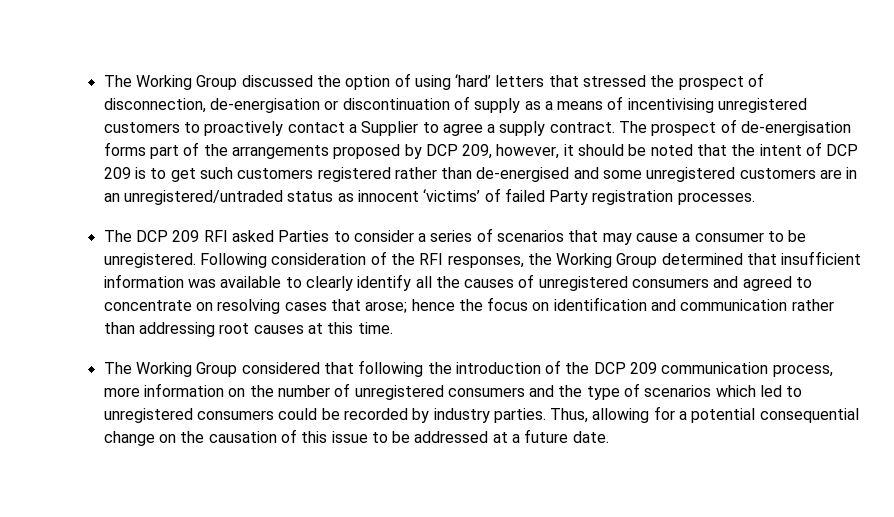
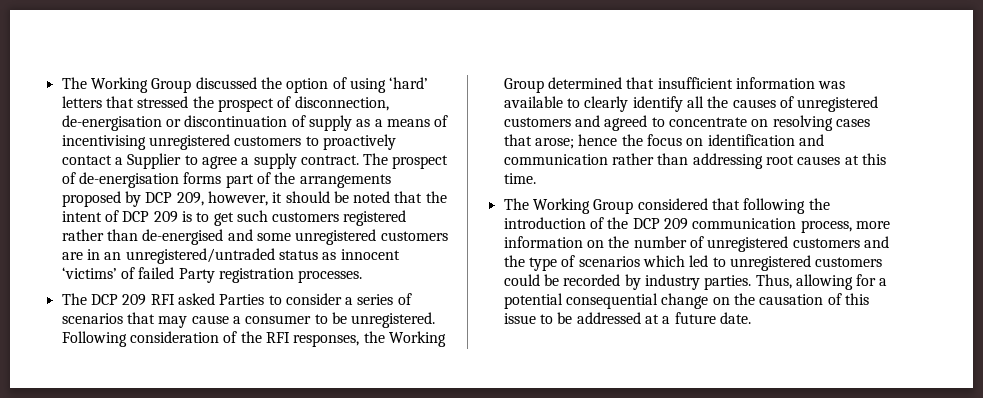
- Following consideration of the RFI responses, the Working Group determined that insufficient information was available to clearly identify all the causes of unregistered consumers and agreed to concentrate on resolving cases that arose; hence the focus on identification and communication rather than addressing root causes at this time.
+ Following consideration of the RFI responses, the Working Group determined that insufficient information was available to clearly identify all the causes of unregistered customers and agreed to concentrate on resolving cases that arose; hence the focus on identification and communication rather than addressing root causes at this time.
- The Working Group considered that following the introduction of the DCP 209 communication process, more information on the number of unregistered consumers and the type of scenarios which led to unregistered consumers could be recorded by industry parties.
+ The Working Group considered that following the introduction of the DCP 209 communication process, more information on the number of unregistered customers and the type of scenarios which led to unregistered customers could be recorded by industry parties.

